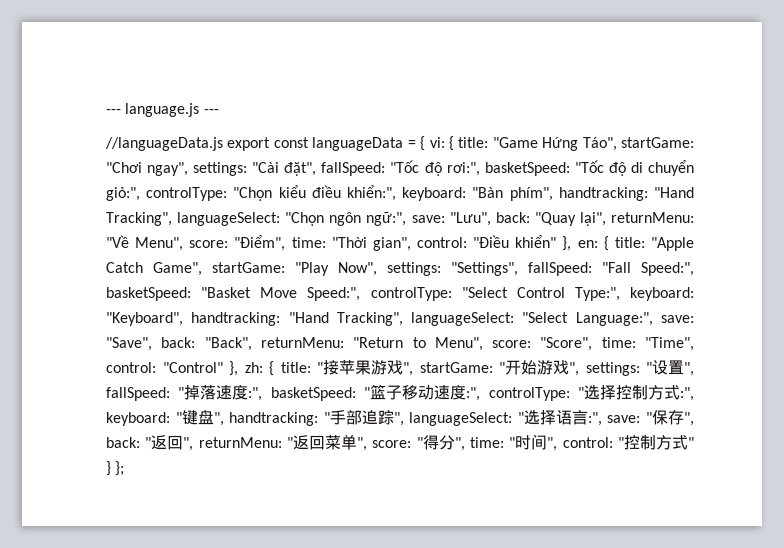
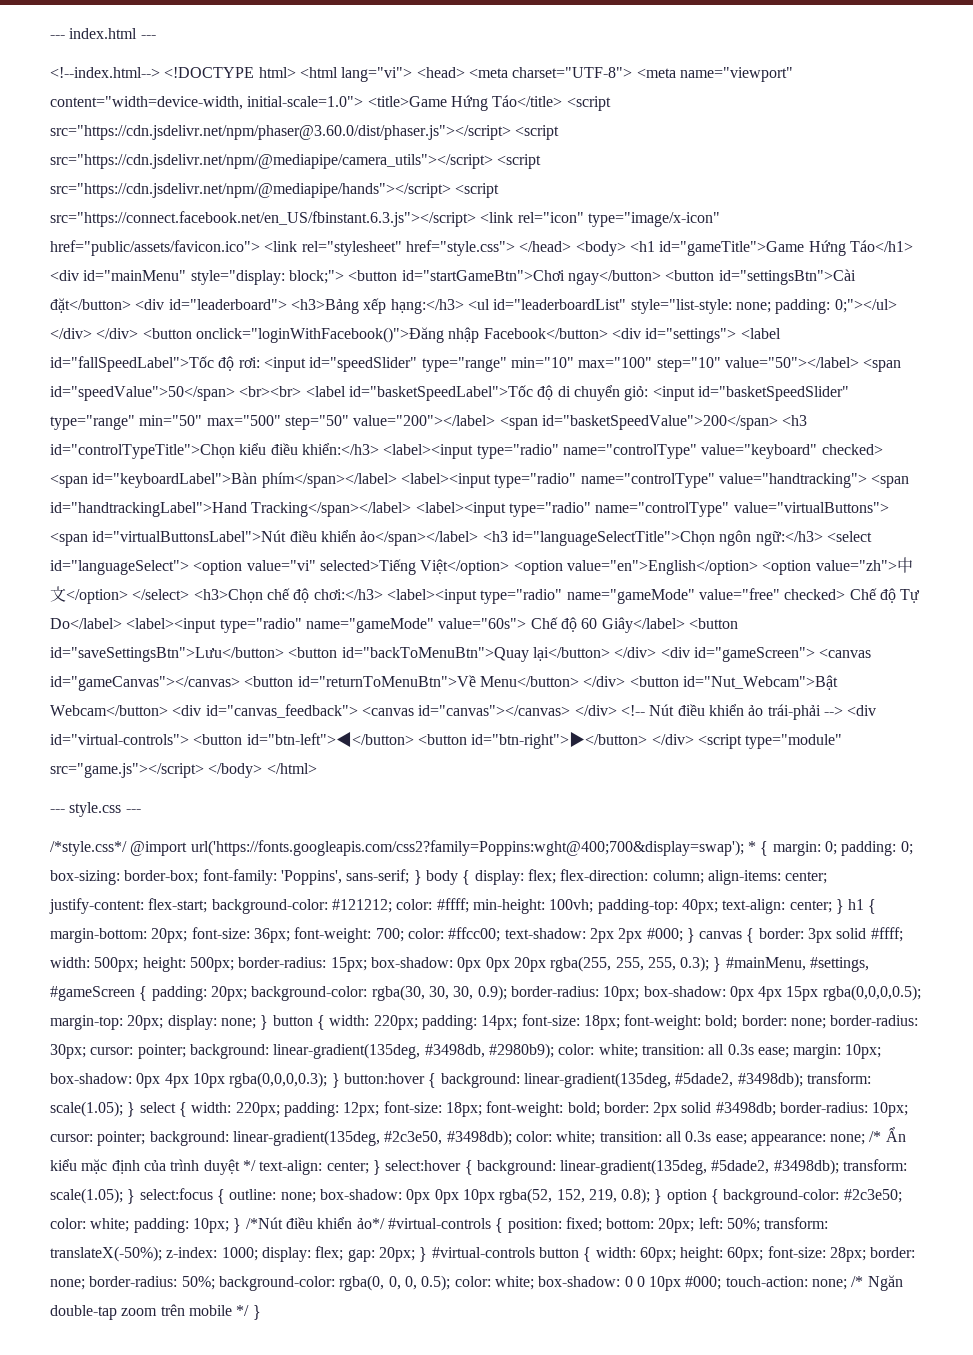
- --- language.js ---
- //languageData.js export const languageData = { vi: { title: "Game Hứng Táo", startGame: "Chơi ngay", settings: "Cài đặt", fallSpeed: "Tốc độ rơi:", basketSpeed: "Tốc độ di chuyển giỏ:", controlType: "Chọn kiểu điều khiển:", keyboard: "Bàn phím", handtracking: "Hand Tracking", languageSelect: "Chọn ngôn ngữ:", save: "Lưu", back: "Quay lại", returnMenu: "Về Menu", score: "Điểm", time: "Thời gian", control: "Điều khiển" }, en: { title: "Apple Catch Game", startGame: "Play Now", settings: "Settings", fallSpeed: "Fall Speed:", basketSpeed: "Basket Move Speed:", controlType: "Select Control Type:", keyboard: "Keyboard", handtracking: "Hand Tracking", languageSelect: "Select Language:", save: "Save", back: "Back", returnMenu: "Return to Menu", score: "Score", time: "Time", control: "Control" }, zh: { title: "接苹果游戏", startGame: "开始游戏", settings: "设置", fallSpeed: "掉落速度:", basketSpeed: "篮子移动速度:", controlType: "选择控制方式:", keyboard: "键盘", handtracking: "手部追踪", languageSelect: "选择语言:", save: "保存", back: "返回", returnMenu: "返回菜单", score: "得分", time: "时间", control: "控制方式" } };
+ --- index.html ---
+ <!--index.html--> <!DOCTYPE html> <html lang="vi"> <head> <meta charset="UTF-8"> <meta name="viewport" content="width=device-width, initial-scale=1.0"> <title>Game Hứng Táo</title> <script src="https://cdn.jsdelivr.net/npm/phaser@3.60.0/dist/phaser.js"></script> <script src="https://cdn.jsdelivr.net/npm/@mediapipe/camera_utils"></script> <script src="https://cdn.jsdelivr.net/npm/@mediapipe/hands"></script> <script src="https://connect.facebook.net/en_US/fbinstant.6.3.js"></script> <link rel="icon" type="image/x-icon" href="public/assets/favicon.ico"> <link rel="stylesheet" href="style.css"> </head> <body> <h1 id="gameTitle">Game Hứng Táo</h1> <div id="mainMenu" style="display: block;"> <button id="startGameBtn">Chơi ngay</button> <button id="settingsBtn">Cài đặt</button> <div id="leaderboard"> <h3>Bảng xếp hạng:</h3> <ul id="leaderboardList" style="list-style: none; padding: 0;"></ul> </div> </div> <button onclick="loginWithFacebook()">Đăng nhập Facebook</button> <div id="settings"> <label id="fallSpeedLabel">Tốc độ rơi: <input id="speedSlider" type="range" min="10" max="100" step="10" value="50"></label> <span id="speedValue">50</span> <br><br> <label id="basketSpeedLabel">Tốc độ di chuyển giỏ: <input id="basketSpeedSlider" type="range" min="50" max="500" step="50" value="200"></label> <span id="basketSpeedValue">200</span> <h3 id="controlTypeTitle">Chọn kiểu điều khiển:</h3> <label><input type="radio" name="controlType" value="keyboard" checked> <span id="keyboardLabel">Bàn phím</span></label> <label><input type="radio" name="controlType" value="handtracking"> <span id="handtrackingLabel">Hand Tracking</span></label> <label><input type="radio" name="controlType" value="virtualButtons"> <span id="virtualButtonsLabel">Nút điều khiển ảo</span></label> <h3 id="languageSelectTitle">Chọn ngôn ngữ:</h3> <select id="languageSelect"> <option value="vi" selected>Tiếng Việt</option> <option value="en">English</option> <option value="zh">中文</option> </select> <h3>Chọn chế độ chơi:</h3> <label><input type="radio" name="gameMode" value="free" checked> Chế độ Tự Do</label> <label><input type="radio" name="gameMode" value="60s"> Chế độ 60 Giây</label> <button id="saveSettingsBtn">Lưu</button> <button id="backToMenuBtn">Quay lại</button> </div> <div id="gameScreen"> <canvas id="gameCanvas"></canvas> <button id="returnToMenuBtn">Về Menu</button> </div> <button id="Nut_Webcam">Bật Webcam</button> <div id="canvas_feedback"> <canvas id="canvas"></canvas> </div> <!-- Nút điều khiển ảo trái-phải --> <div id="virtual-controls"> <button id="btn-left">◀</button> <button id="btn-right">▶</button> </div> <script type="module" src="game.js"></script> </body> </html>
+ --- style.css ---
+ /*style.css*/ @import url('https://fonts.googleapis.com/css2?family=Poppins:wght@400;700&display=swap'); * { margin: 0; padding: 0; box-sizing: border-box; font-family: 'Poppins', sans-serif; } body { display: flex; flex-direction: column; align-items: center; justify-content: flex-start; background-color: #121212; color: #ffff; min-height: 100vh; padding-top: 40px; text-align: center; } h1 { margin-bottom: 20px; font-size: 36px; font-weight: 700; color: #ffcc00; text-shadow: 2px 2px #000; } canvas { border: 3px solid #ffff; width: 500px; height: 500px; border-radius: 15px; box-shadow: 0px 0px 20px rgba(255, 255, 255, 0.3); } #mainMenu, #settings, #gameScreen { padding: 20px; background-color: rgba(30, 30, 30, 0.9); border-radius: 10px; box-shadow: 0px 4px 15px rgba(0,0,0,0.5); margin-top: 20px; display: none; } button { width: 220px; padding: 14px; font-size: 18px; font-weight: bold; border: none; border-radius: 30px; cursor: pointer; background: linear-gradient(135deg, #3498db, #2980b9); color: white; transition: all 0.3s ease; margin: 10px; box-shadow: 0px 4px 10px rgba(0,0,0,0.3); } button:hover { background: linear-gradient(135deg, #5dade2, #3498db); transform: scale(1.05); } select { width: 220px; padding: 12px; font-size: 18px; font-weight: bold; border: 2px solid #3498db; border-radius: 10px; cursor: pointer; background: linear-gradient(135deg, #2c3e50, #3498db); color: white; transition: all 0.3s ease; appearance: none; /* Ẩn kiểu mặc định của trình duyệt */ text-align: center; } select:hover { background: linear-gradient(135deg, #5dade2, #3498db); transform: scale(1.05); } select:focus { outline: none; box-shadow: 0px 0px 10px rgba(52, 152, 219, 0.8); } option { background-color: #2c3e50; color: white; padding: 10px; } /*Nút điều khiển ảo*/ #virtual-controls { position: fixed; bottom: 20px; left: 50%; transform: translateX(-50%); z-index: 1000; display: flex; gap: 20px; } #virtual-controls button { width: 60px; height: 60px; font-size: 28px; border: none; border-radius: 50%; background-color: rgba(0, 0, 0, 0.5); color: white; box-shadow: 0 0 10px #000; touch-action: none; /* Ngăn double-tap zoom trên mobile */ }

